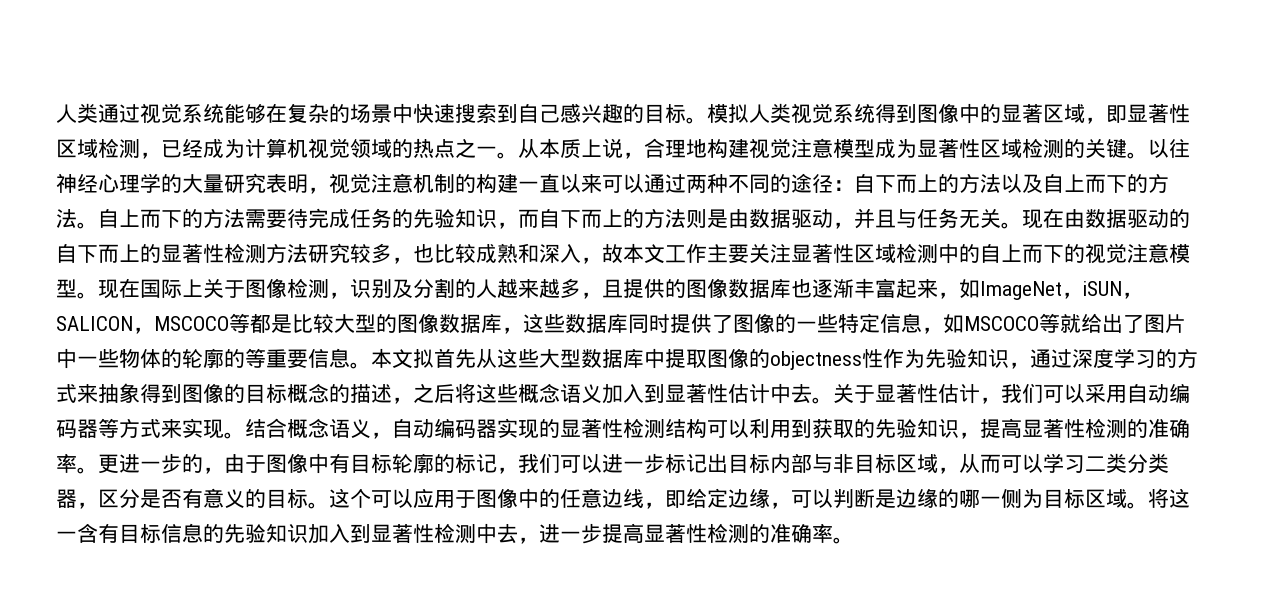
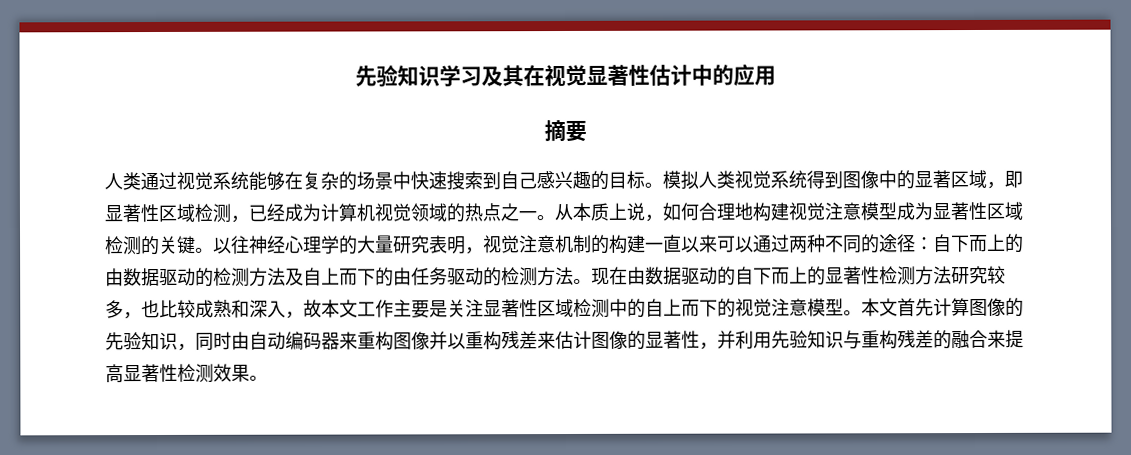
+ 先验知识学习及其在视觉显著性估计中的应用
+ 摘要
- 从本质上说，合理地构建视觉注意模型成为显著性区域检测的关键。
+ 从本质上说，如何合理地构建视觉注意模型成为显著性区域检测的关键。
- 以往神经心理学的大量研究表明，视觉注意机制的构建一直以来可以通过两种不同的途径：自下而上的方法以及自上而下的方法。自上而下的方法需要待完成任务的先验知识，而自下而上的方法则是由数据驱动，并且与任务无关。
+ 以往神经心理学的大量研究表明，视觉注意机制的构建一直以来可以通过两种不同的途径：自下而上的由数据驱动的检测方法及自上而下的由任务驱动的检测方法。
- 现在由数据驱动的自下而上的显著性检测方法研究较多，也比较成熟和深入，故本文工作主要关注显著性区域检测中的自上而下的视觉注意模型。
+ 现在由数据驱动的自下而上的显著性检测方法研究较多，也比较成熟和深入，故本文工作主要是关注显著性区域检测中的自上而下的视觉注意模型。
- 现在国际上关于图像检测，识别及分割的人越来越多，且提供的图像数据库也逐渐丰富起来，如ImageNet，iSUN，SALICON，MSCOCO等都是比较大型的图像数据库，这些数据库同时提供了图像的一些特定信息，如MSCOCO等就给出了图片中一些物体的轮廓的等重要信息。本文拟首先从这些大型数据库中提取图像的objectness性作为先验知识，通过深度学习的方式来抽象得到图像的目标概念的描述，之后将这些概念语义加入到显著性估计中去。关于显著性估计，我们可以采用自动编码器等方式来实现。结合概念语义，自动编码器实现的显著性检测结构可以利用到获取的先验知识，提高显著性检测的准确率。更进一步的，由于图像中有目标轮廓的标记，我们可以进一步标记出目标内部与非目标区域，从而可以学习二类分类器，区分是否有意义的目标。这个可以应用于图像中的任意边线，即给定边缘，可以判断是边缘的哪一侧为目标区域。将这一含有目标信息的先验知识加入到显著性检测中去，进一步提高显著性检测的准确率。
+ 本文首先计算图像的先验知识，同时由自动编码器来重构图像并以重构残差来估计图像的显著性，并利用先验知识与重构残差的融合来提高显著性检测效果。

